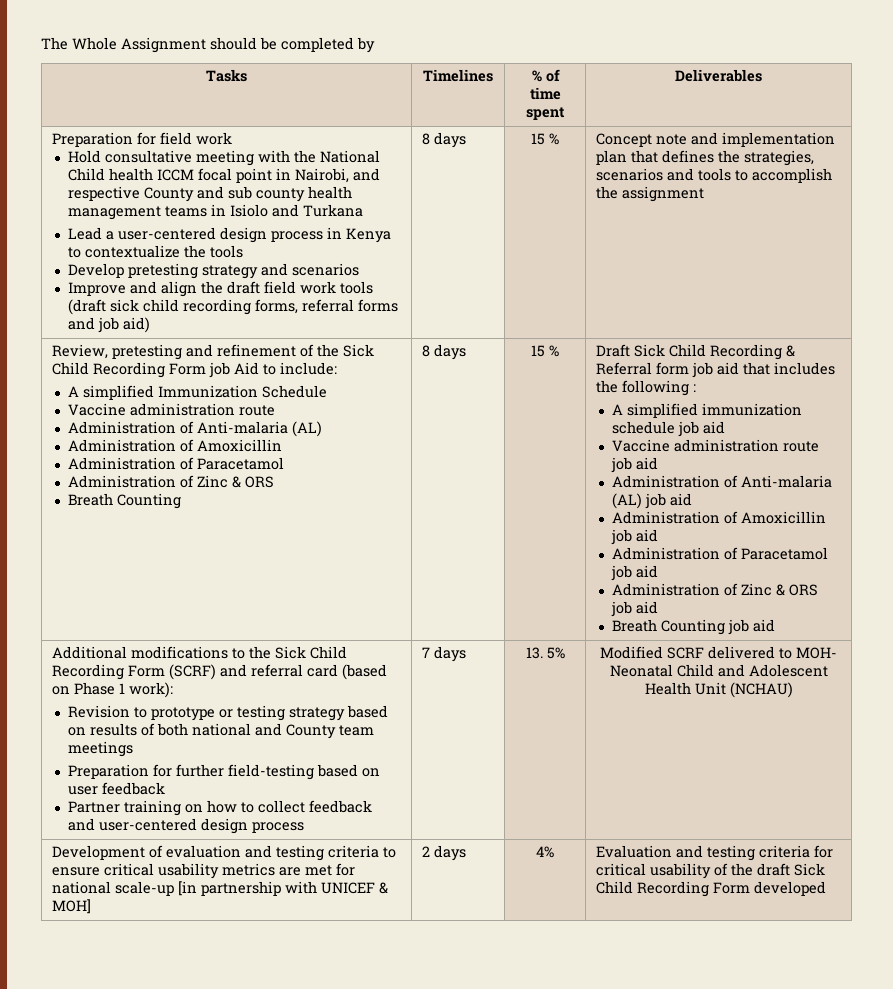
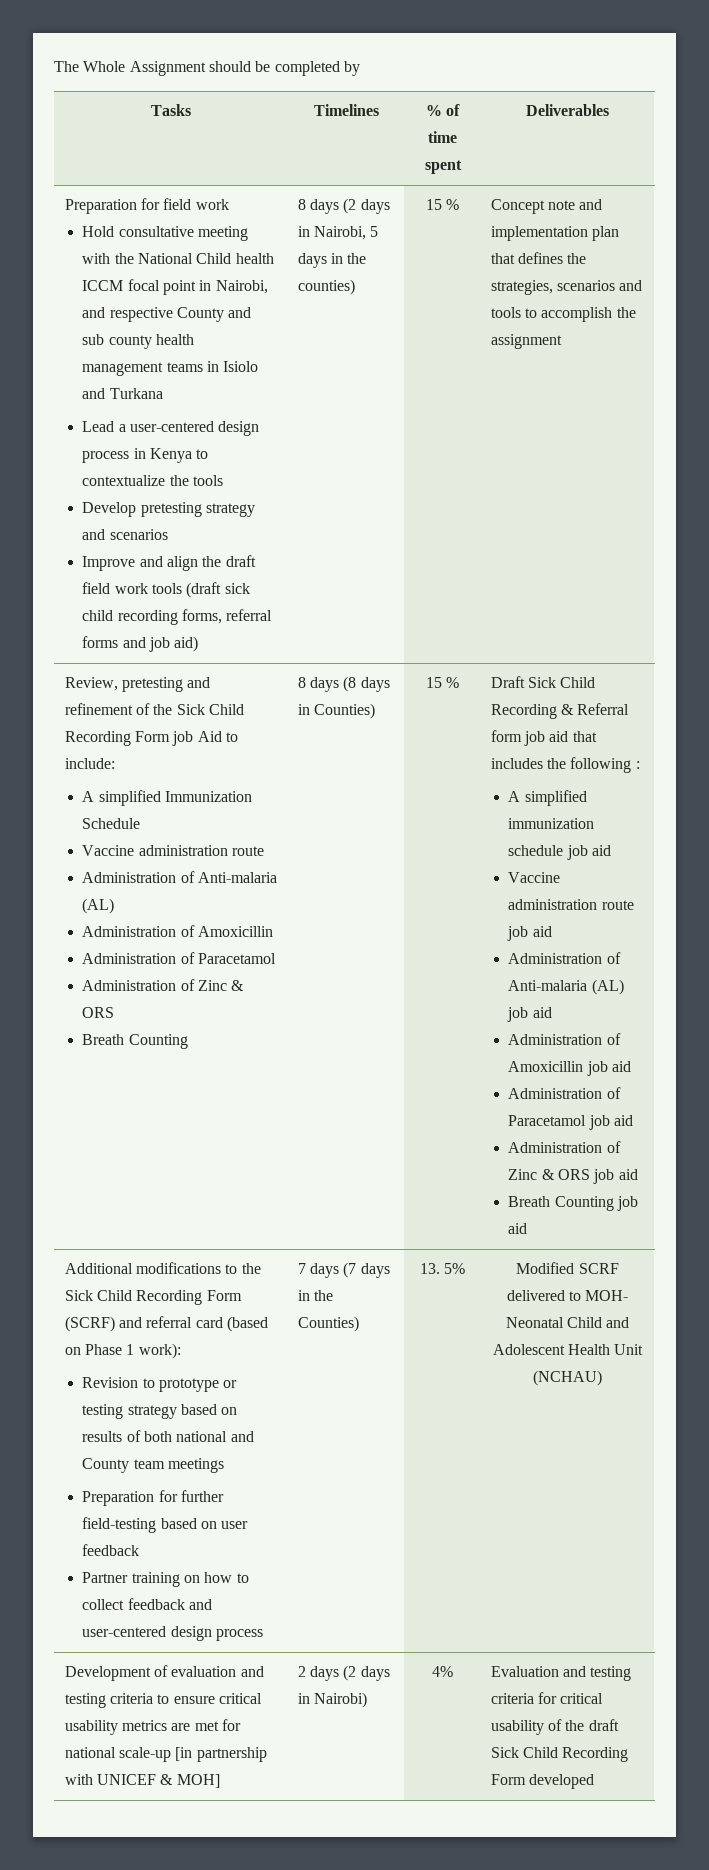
- Improve and align the draft field work tools (draft sick child recording forms, referral forms and job aid) | 8 days
+ Improve and align the draft field work tools (draft sick child recording forms, referral forms and job aid) | 8 days (2 days in Nairobi, 5 days in the counties)
- Breath Counting | 8 days
+ Breath Counting | 8 days (8 days in Counties)
- 7 days
+ 7 days (7 days in the Counties)
- 2 days
+ 2 days (2 days in Nairobi)

